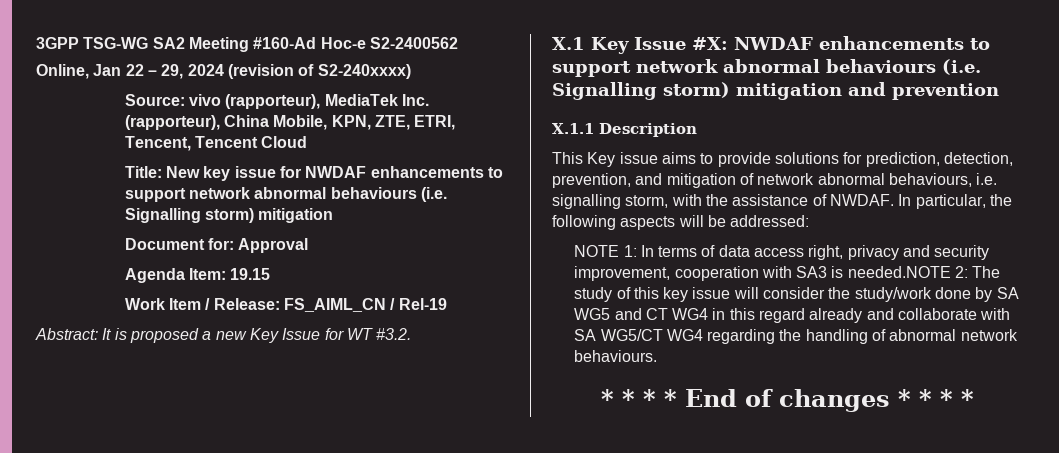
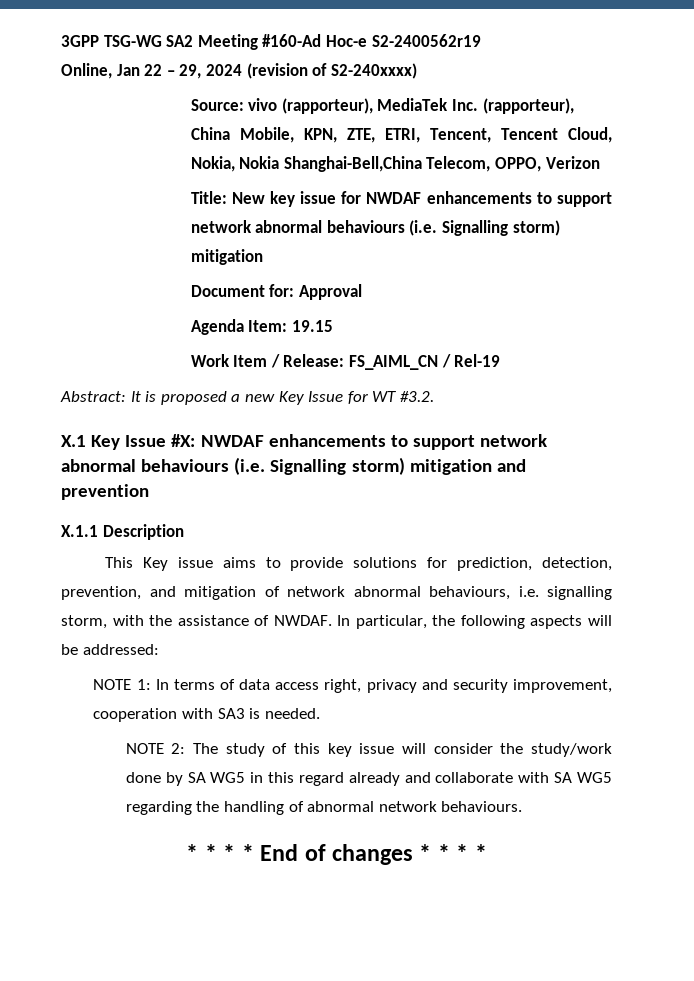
- 3GPP TSG-WG SA2 Meeting #160-Ad Hoc-e S2-2400562
+ 3GPP TSG-WG SA2 Meeting #160-Ad Hoc-e S2-2400562r19
- Source: vivo (rapporteur), MediaTek Inc. (rapporteur), China Mobile, KPN, ZTE, ETRI, Tencent, Tencent Cloud
+ Source: vivo (rapporteur), MediaTek Inc. (rapporteur), China Mobile, KPN, ZTE, ETRI, Tencent, Tencent Cloud, Nokia, Nokia Shanghai-Bell,China Telecom, OPPO, Verizon
- NOTE 1: In terms of data access right, privacy and security improvement, cooperation with SA3 is needed.NOTE 2: The study of this key issue will consider the study/work done by SA WG5 and CT WG4 in this regard already and collaborate with SA WG5/CT WG4 regarding the handling of abnormal network behaviours.
+ NOTE 1: In terms of data access right, privacy and security improvement, cooperation with SA3 is needed.
+ NOTE 2: The study of this key issue will consider the study/work done by SA WG5 in this regard already and collaborate with SA WG5 regarding the handling of abnormal network behaviours.

